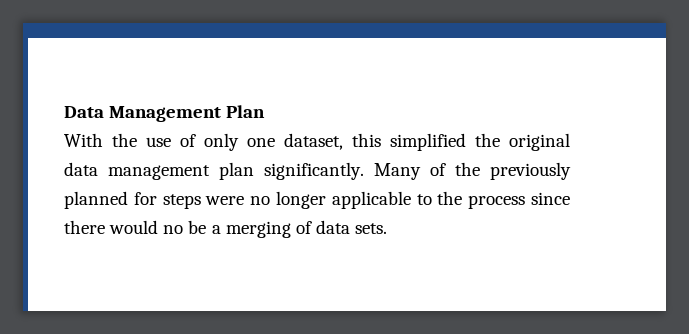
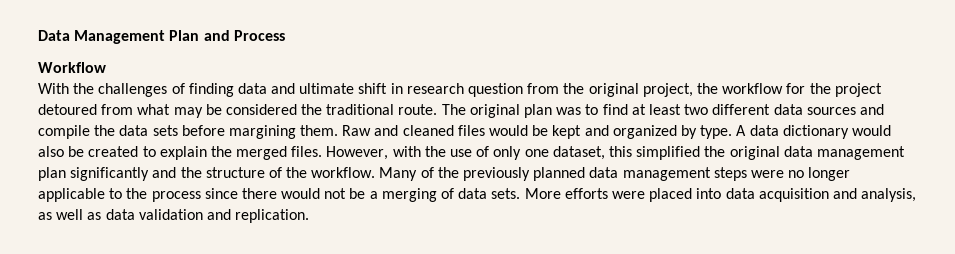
- Data Management Plan
+ Data Management Plan and Process
+ Workflow
- With the use of only one dataset, this simplified the original data management plan significantly.
+ With the challenges of finding data and ultimate shift in research question from the original project, the workflow for the project detoured from what may be considered the traditional route. The original plan was to find at least two different data sources and compile the data sets before margining them. Raw and cleaned files would be kept and organized by type. A data dictionary would also be created to explain the merged files. However, with the use of only one dataset, this simplified the original data management plan significantly and the structure of the workflow.
- Many of the previously planned for steps were no longer applicable to the process since there would no be a merging of data sets.
+ Many of the previously planned data management steps were no longer applicable to the process since there would not be a merging of data sets.
+ More efforts were placed into data acquisition and analysis, as well as data validation and replication.

